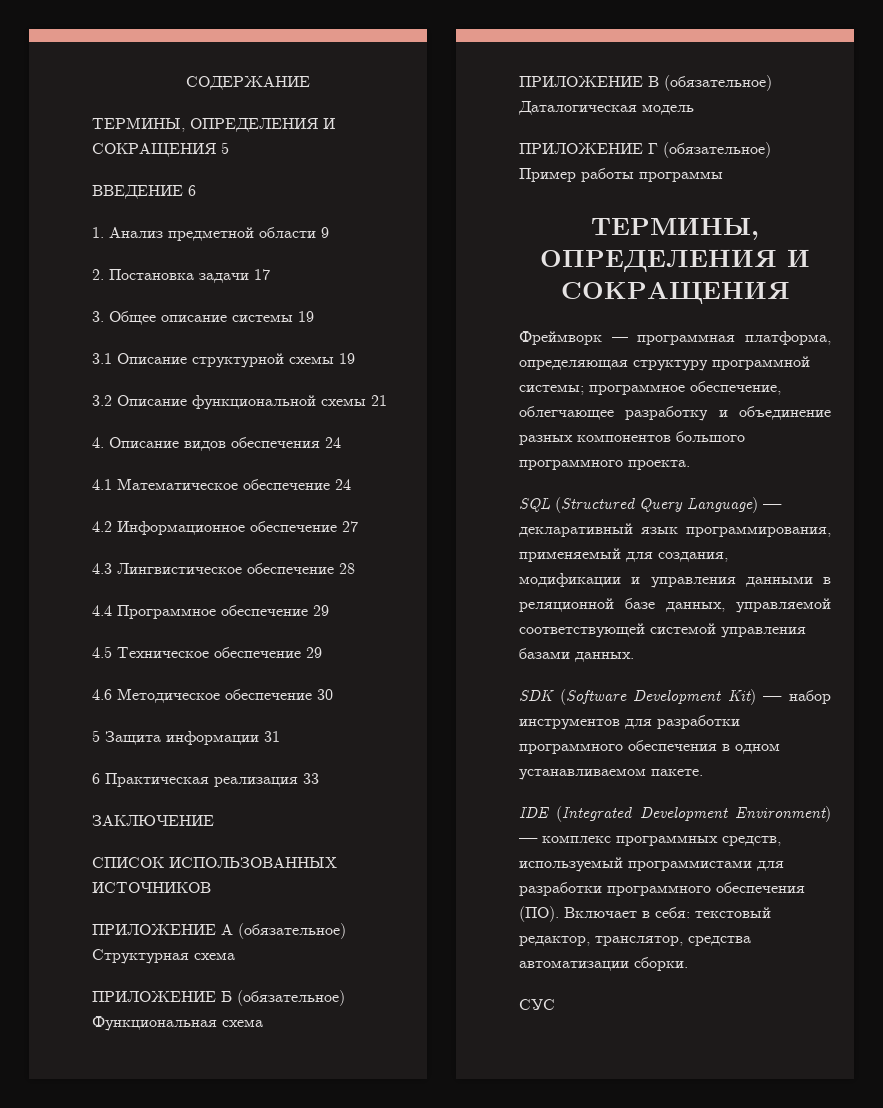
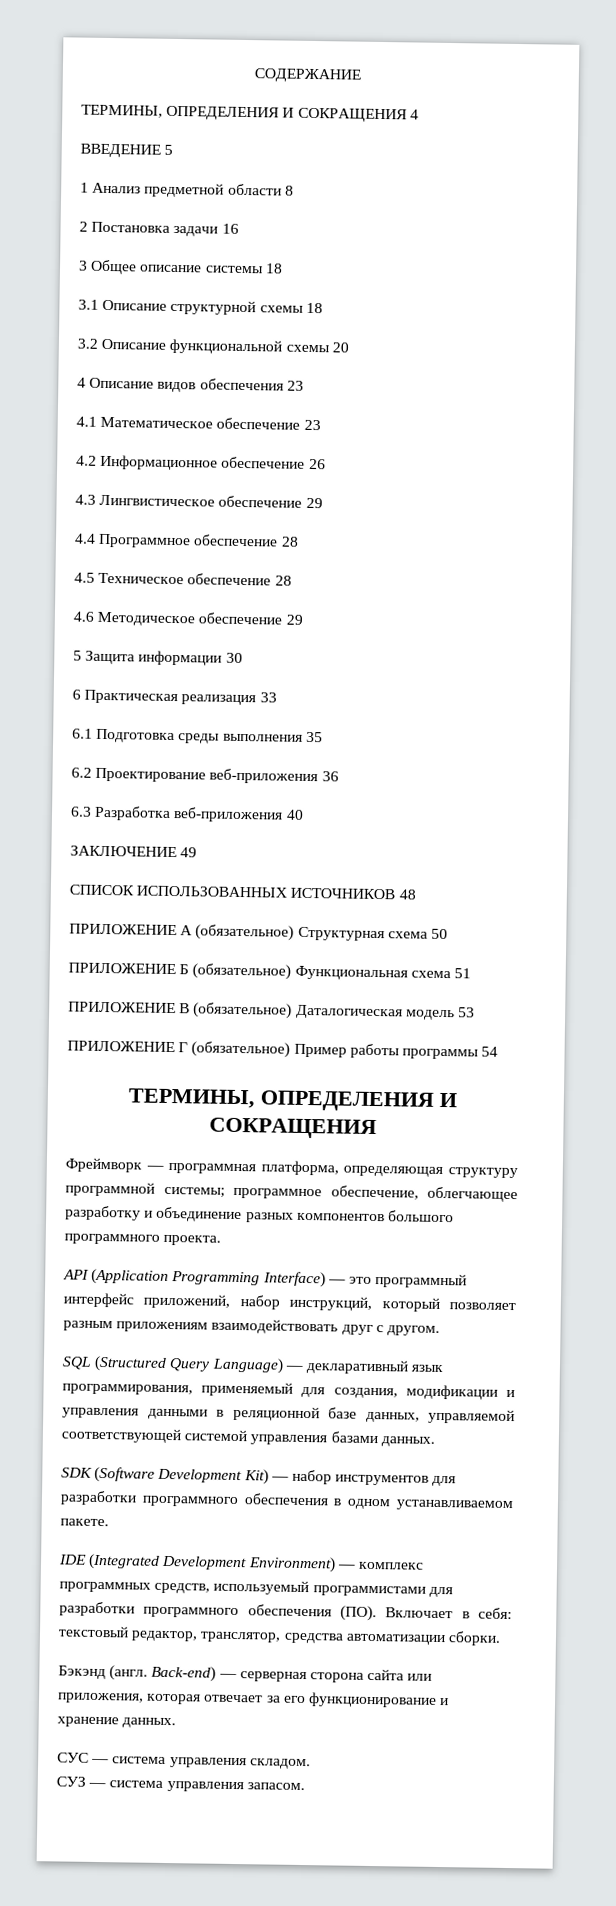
- ТЕРМИНЫ, ОПРЕДЕЛЕНИЯ И СОКРАЩЕНИЯ 5
+ ТЕРМИНЫ, ОПРЕДЕЛЕНИЯ И СОКРАЩЕНИЯ 4
+ ВВЕДЕНИЕ 5
- ВВЕДЕНИЕ 6
- 1. Анализ предметной области 9
- 2. Постановка задачи 17
- 3. Общее описание системы 19
+ 1 Анализ предметной области 8
+ 2 Постановка задачи 16
+ 3 Общее описание системы 18
- 3.1 Описание структурной схемы 19
+ 3.1 Описание структурной схемы 18
- 3.2 Описание функциональной схемы 21
- 4. Описание видов обеспечения 24
+ 3.2 Описание функциональной схемы 20
+ 4 Описание видов обеспечения 23
- 4.1 Математическое обеспечение 24
+ 4.1 Математическое обеспечение 23
- 4.2 Информационное обеспечение 27
+ 4.2 Информационное обеспечение 26
- 4.3 Лингвистическое обеспечение 28
+ 4.3 Лингвистическое обеспечение 29
- 4.4 Программное обеспечение 29
+ 4.4 Программное обеспечение 28
- 4.5 Техническое обеспечение 29
+ 4.5 Техническое обеспечение 28
- 4.6 Методическое обеспечение 30
+ 4.6 Методическое обеспечение 29
- 5 Защита информации 31
+ 5 Защита информации 30
+ 6.1 Подготовка среды выполнения 35
+ 6.2 Проектирование веб-приложения 36
+ 6.3 Разработка веб-приложения 40
- ЗАКЛЮЧЕНИЕ
+ ЗАКЛЮЧЕНИЕ 49
- СПИСОК ИСПОЛЬЗОВАННЫХ ИСТОЧНИКОВ
+ СПИСОК ИСПОЛЬЗОВАННЫХ ИСТОЧНИКОВ 48
- ПРИЛОЖЕНИЕ А (обязательное) Структурная схема
+ ПРИЛОЖЕНИЕ А (обязательное) Структурная схема 50
- ПРИЛОЖЕНИЕ Б (обязательное) Функциональная схема
+ ПРИЛОЖЕНИЕ Б (обязательное) Функциональная схема 51
- ПРИЛОЖЕНИЕ В (обязательное) Даталогическая модель
+ ПРИЛОЖЕНИЕ В (обязательное) Даталогическая модель 53
- ПРИЛОЖЕНИЕ Г (обязательное) Пример работы программы
+ ПРИЛОЖЕНИЕ Г (обязательное) Пример работы программы 54
+ API (Application Programming Interface) — это программный интерфейс приложений, набор инструкций, который позволяет разным приложениям взаимодействовать друг с другом.
- СУС
+ Бэкэнд (англ. Back-end) — серверная сторона сайта или приложения, которая отвечает за его функционирование и хранение данных.
+ СУС — система управления складом.
+ СУЗ — система управления запасом.

